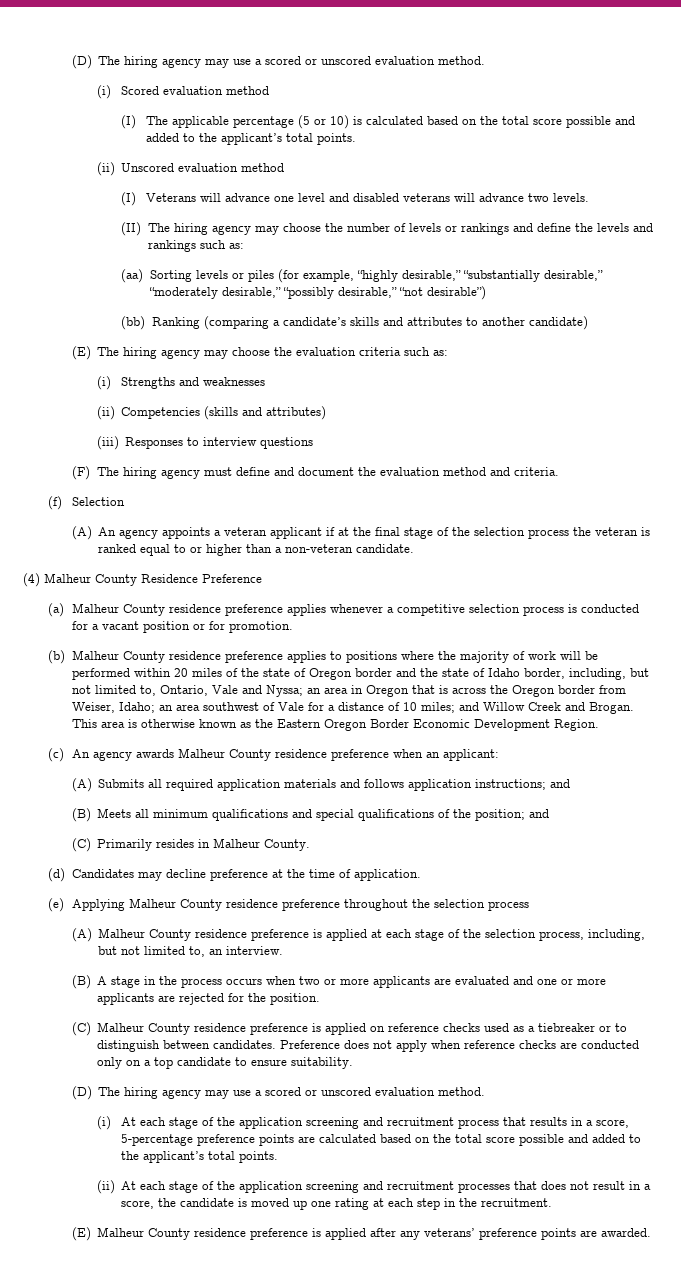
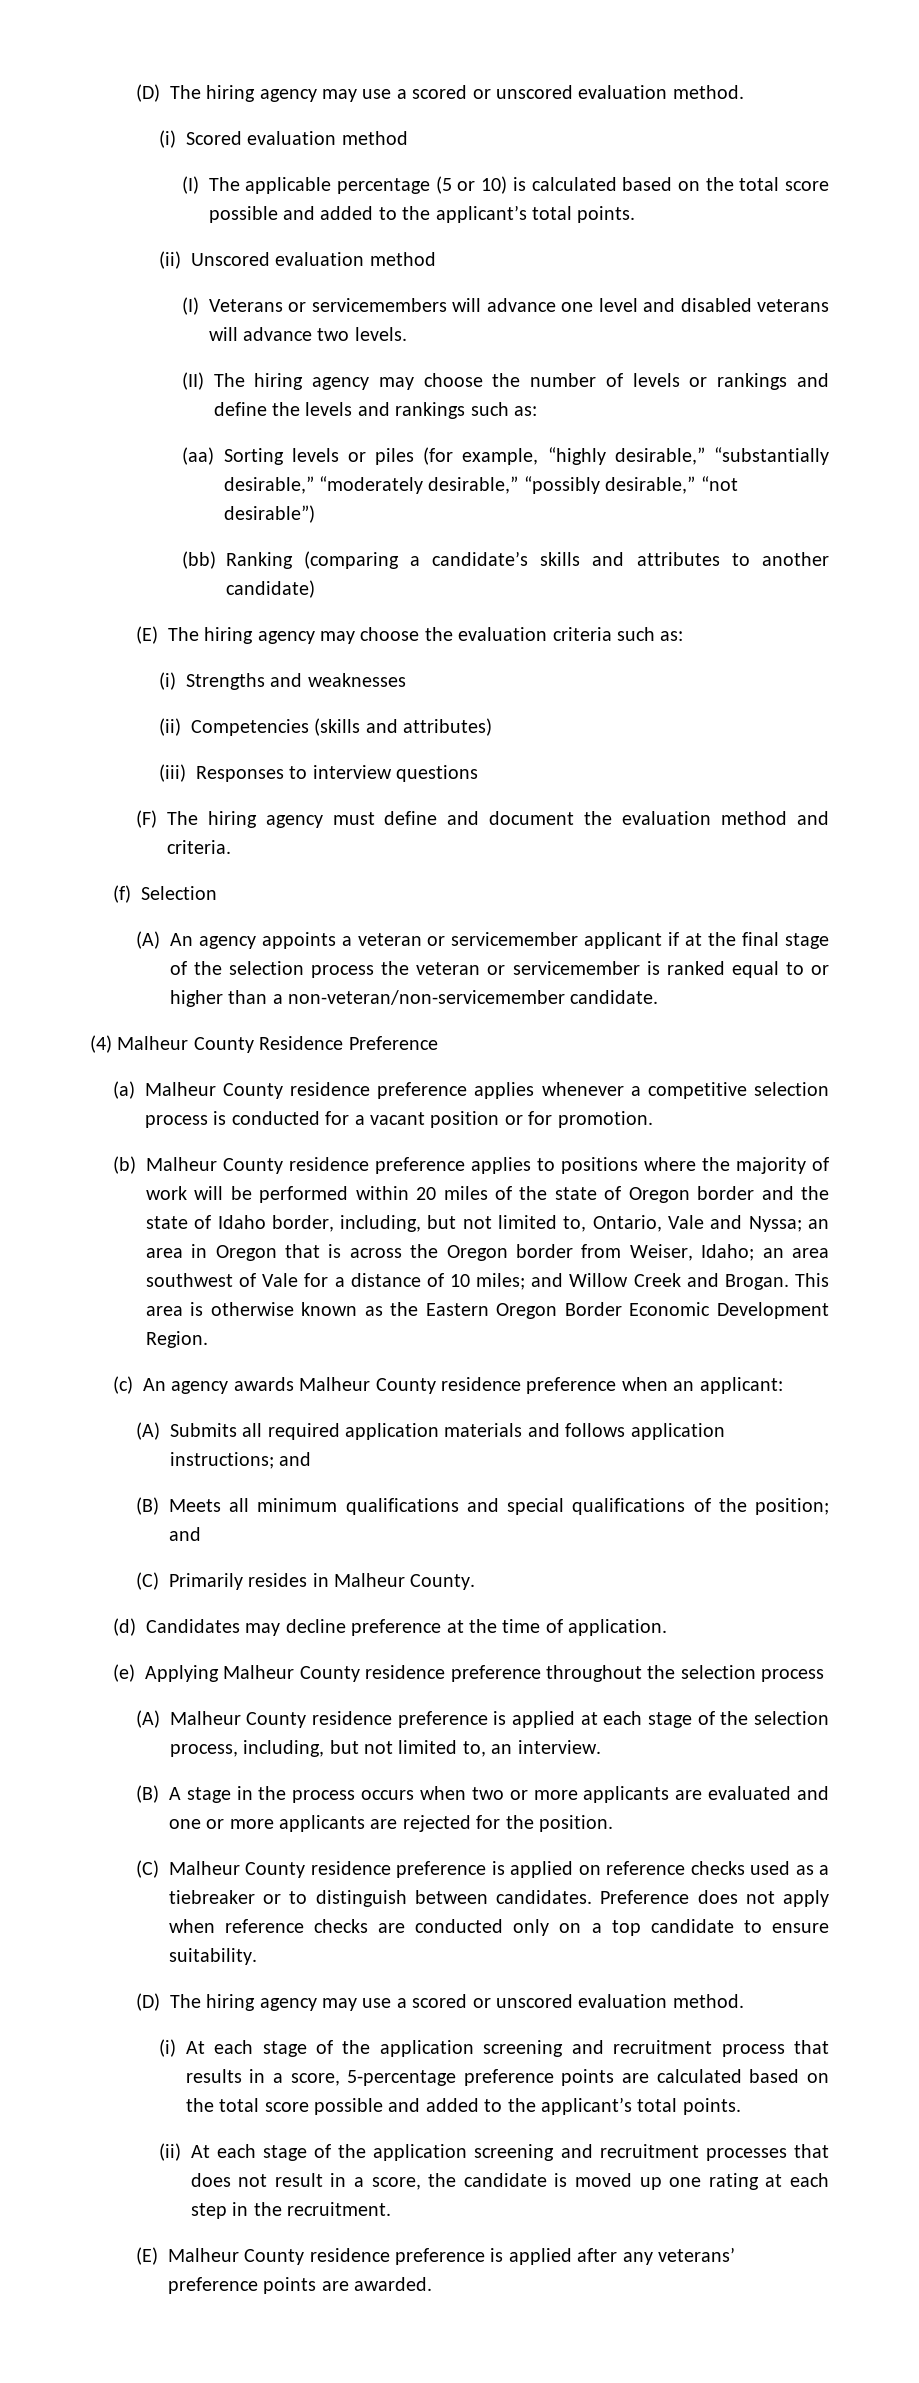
- (I) Veterans will advance one level and disabled veterans will advance two levels.
+ (I) Veterans or servicemembers will advance one level and disabled veterans will advance two levels.
- (A) An agency appoints a veteran applicant if at the final stage of the selection process the veteran is ranked equal to or higher than a non-veteran candidate.
+ (A) An agency appoints a veteran or servicemember applicant if at the final stage of the selection process the veteran or servicemember is ranked equal to or higher than a non-veteran/non-servicemember candidate.

